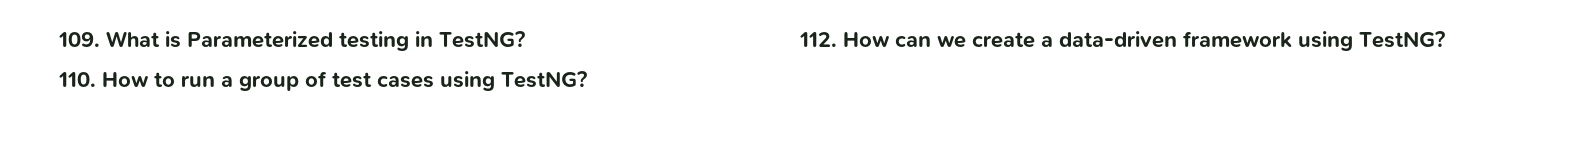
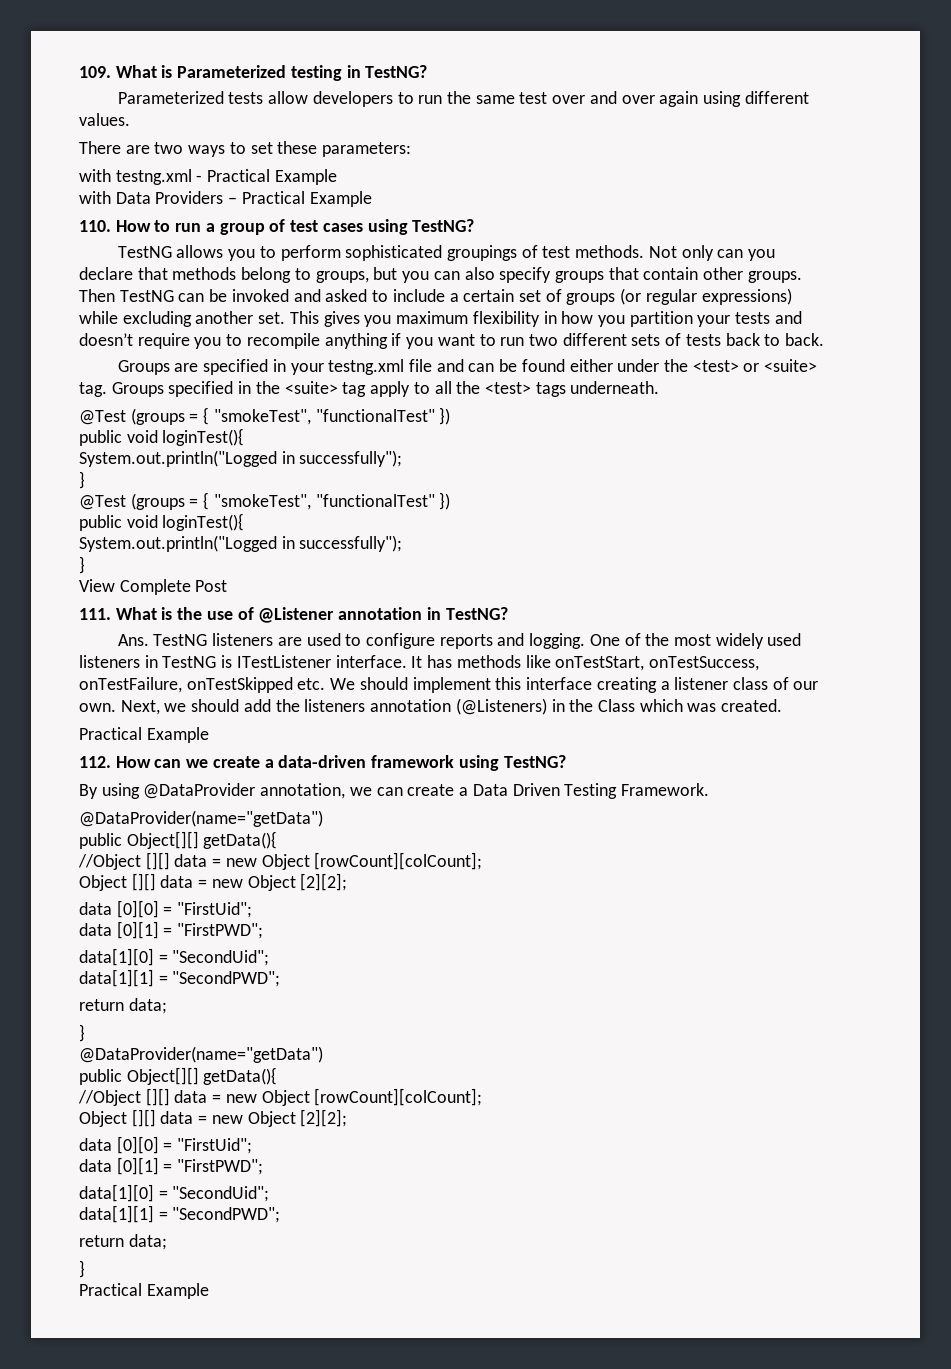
+ Parameterized tests allow developers to run the same test over and over again using different values.
+ There are two ways to set these parameters:
+ with testng.xml - Practical Example
+ with Data Providers – Practical Example
+ TestNG allows you to perform sophisticated groupings of test methods. Not only can you declare that methods belong to groups, but you can also specify groups that contain other groups. Then TestNG can be invoked and asked to include a certain set of groups (or regular expressions) while excluding another set. This gives you maximum flexibility in how you partition your tests and doesn’t require you to recompile anything if you want to run two different sets of tests back to back.
+ Groups are specified in your testng.xml file and can be found either under the <test> or <suite> tag. Groups specified in the <suite> tag apply to all the <test> tags underneath.
+ @Test (groups = { "smokeTest", "functionalTest" })
+ public void loginTest(){
+ System.out.println("Logged in successfully");
+ }
+ @Test (groups = { "smokeTest", "functionalTest" })
+ public void loginTest(){
+ System.out.println("Logged in successfully");
+ }
+ View Complete Post
+ 111. What is the use of @Listener annotation in TestNG?
+ Ans. TestNG listeners are used to configure reports and logging. One of the most widely used listeners in TestNG is ITestListener interface. It has methods like onTestStart, onTestSuccess, onTestFailure, onTestSkipped etc. We should implement this interface creating a listener class of our own. Next, we should add the listeners annotation (@Listeners) in the Class which was created.
+ Practical Example
+ By using @DataProvider annotation, we can create a Data Driven Testing Framework.
+ @DataProvider(name="getData")
+ public Object[][] getData(){
+ //Object [][] data = new Object [rowCount][colCount];
+ Object [][] data = new Object [2][2];
+ data [0][0] = "FirstUid";
+ data [0][1] = "FirstPWD";
+ data[1][0] = "SecondUid";
+ data[1][1] = "SecondPWD";
+ return data;
+ }
+ @DataProvider(name="getData")
+ public Object[][] getData(){
+ //Object [][] data = new Object [rowCount][colCount];
+ Object [][] data = new Object [2][2];
+ data [0][0] = "FirstUid";
+ data [0][1] = "FirstPWD";
+ data[1][0] = "SecondUid";
+ data[1][1] = "SecondPWD";
+ return data;
+ }
+ Practical Example

